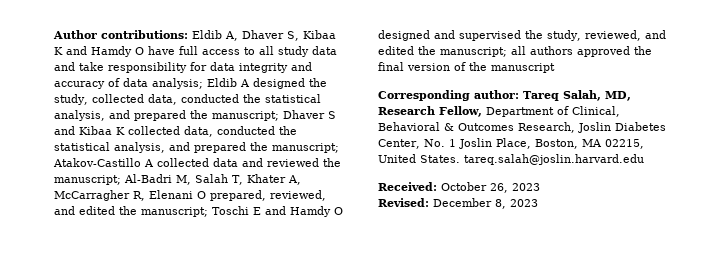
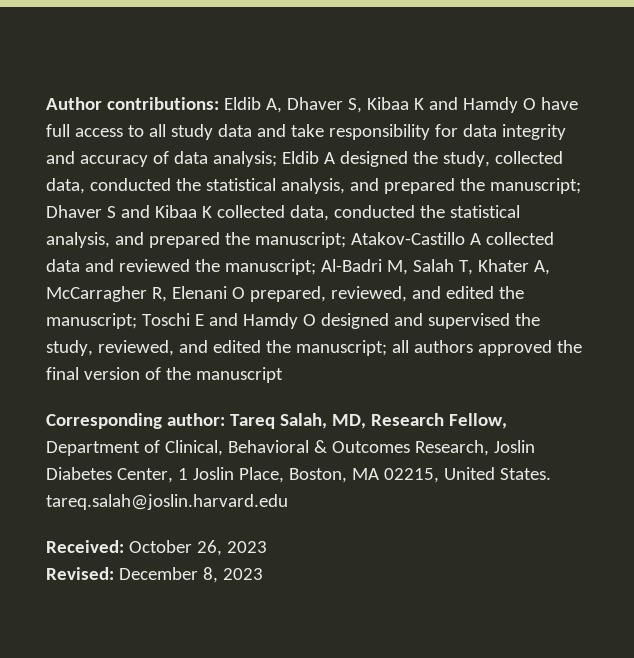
- Corresponding author: Tareq Salah, MD, Research Fellow, Department of Clinical, Behavioral & Outcomes Research, Joslin Diabetes Center, No. 1 Joslin Place, Boston, MA 02215, United States. tareq.salah@joslin.harvard.edu
+ Corresponding author: Tareq Salah, MD, Research Fellow, Department of Clinical, Behavioral & Outcomes Research, Joslin Diabetes Center, 1 Joslin Place, Boston, MA 02215, United States. tareq.salah@joslin.harvard.edu

